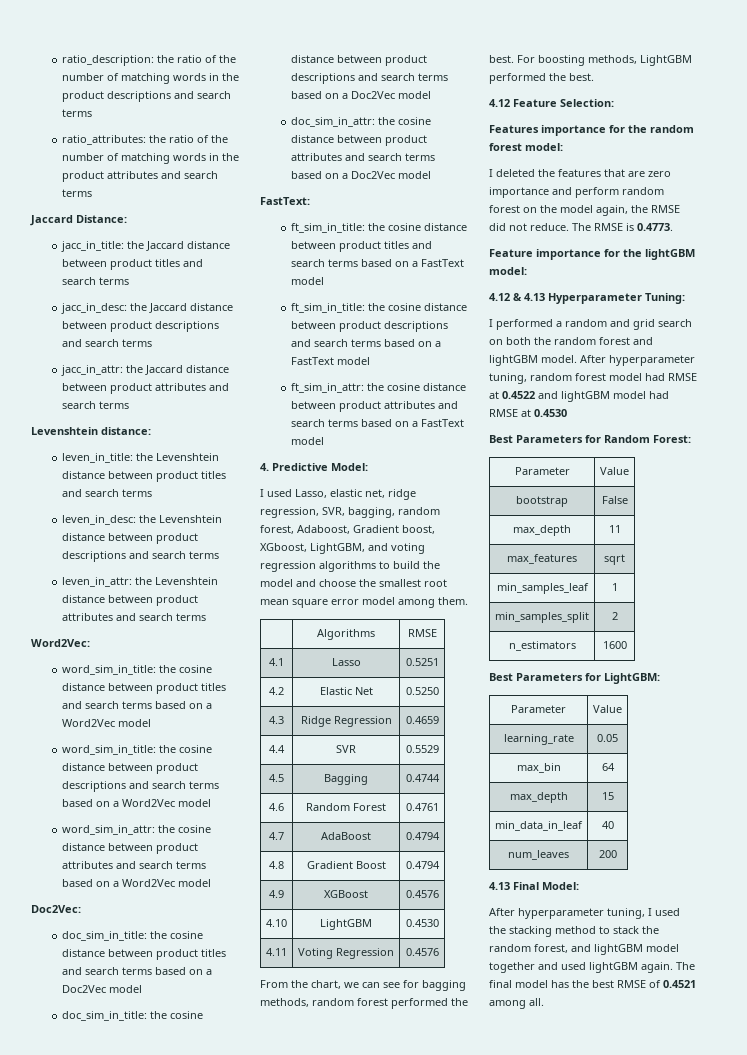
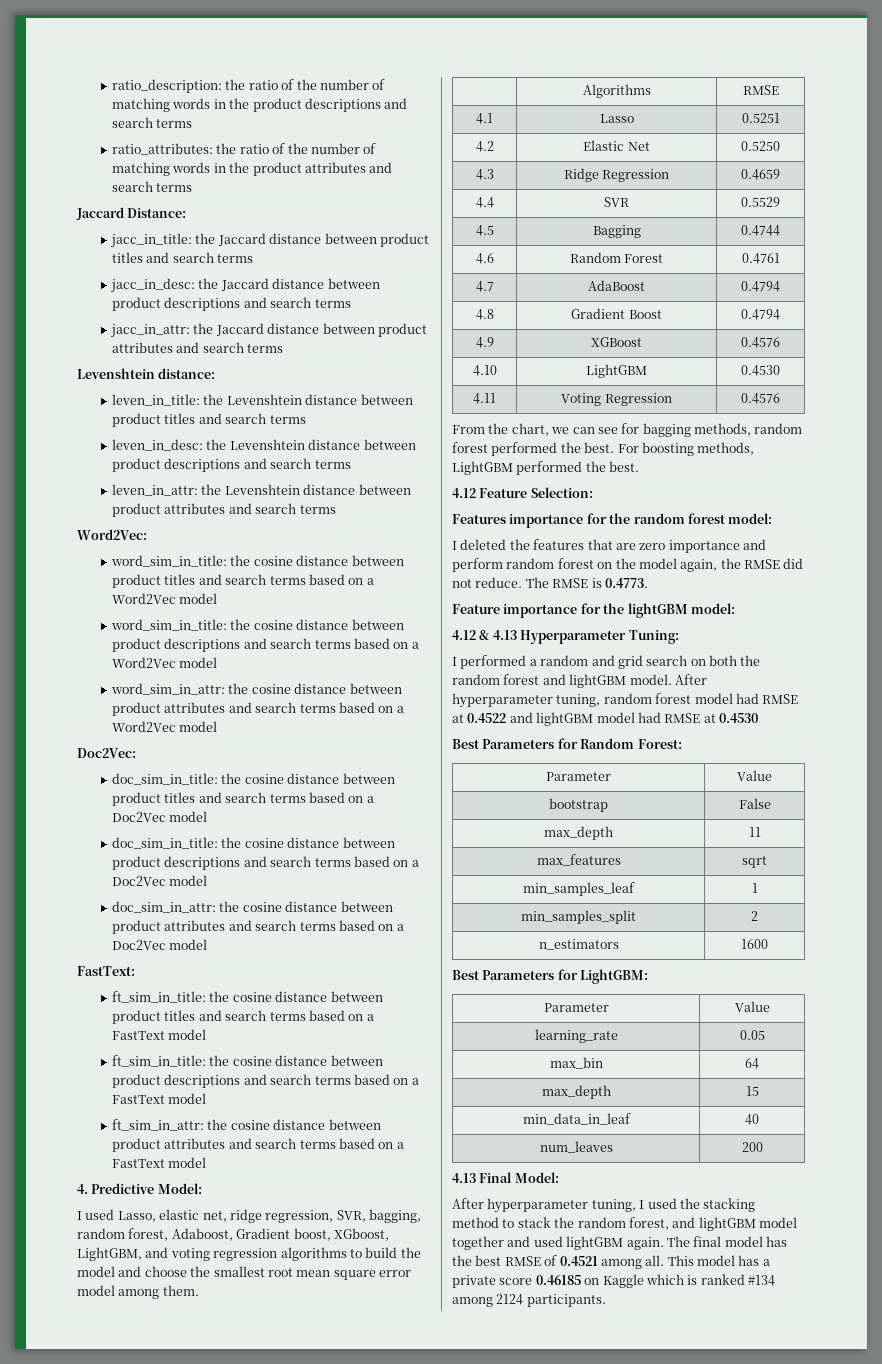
+ This model has a private score 0.46185 on Kaggle which is ranked #134 among 2124 participants.

